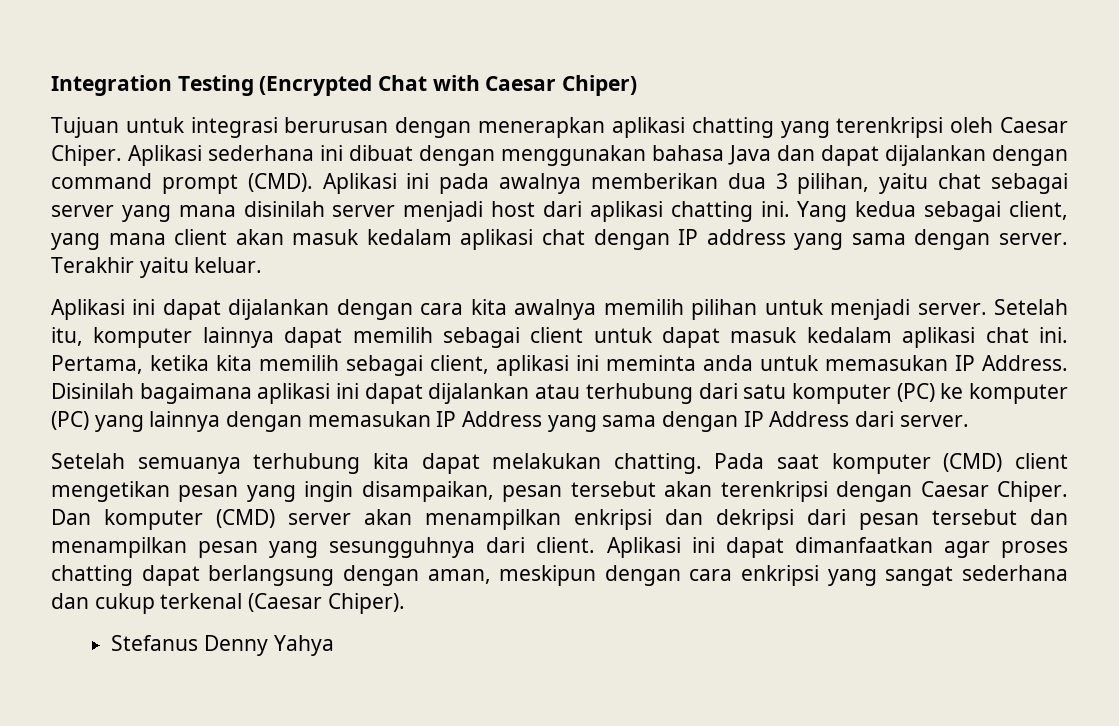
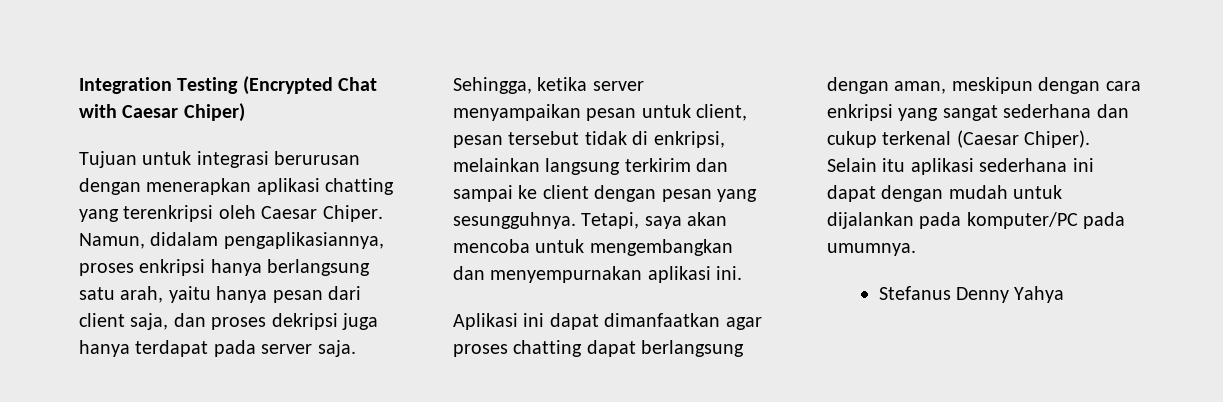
- Aplikasi sederhana ini dibuat dengan menggunakan bahasa Java dan dapat dijalankan dengan command prompt (CMD). Aplikasi ini pada awalnya memberikan dua 3 pilihan, yaitu chat sebagai server yang mana disinilah server menjadi host dari aplikasi chatting ini. Yang kedua sebagai client, yang mana client akan masuk kedalam aplikasi chat dengan IP address yang sama dengan server. Terakhir yaitu keluar.
- Aplikasi ini dapat dijalankan dengan cara kita awalnya memilih pilihan untuk menjadi server. Setelah itu, komputer lainnya dapat memilih sebagai client untuk dapat masuk kedalam aplikasi chat ini. Pertama, ketika kita memilih sebagai client, aplikasi ini meminta anda untuk memasukan IP Address. Disinilah bagaimana aplikasi ini dapat dijalankan atau terhubung dari satu komputer (PC) ke komputer (PC) yang lainnya dengan memasukan IP Address yang sama dengan IP Address dari server.
- Setelah semuanya terhubung kita dapat melakukan chatting. Pada saat komputer (CMD) client mengetikan pesan yang ingin disampaikan, pesan tersebut akan terenkripsi dengan Caesar Chiper. Dan komputer (CMD) server akan menampilkan enkripsi dan dekripsi dari pesan tersebut dan menampilkan pesan yang sesungguhnya dari client. Aplikasi ini dapat dimanfaatkan agar proses chatting dapat berlangsung dengan aman, meskipun dengan cara enkripsi yang sangat sederhana dan cukup terkenal (Caesar Chiper).
+ Namun, didalam pengaplikasiannya, proses enkripsi hanya berlangsung satu arah, yaitu hanya pesan dari client saja, dan proses dekripsi juga hanya terdapat pada server saja. Sehingga, ketika server menyampaikan pesan untuk client, pesan tersebut tidak di enkripsi, melainkan langsung terkirim dan sampai ke client dengan pesan yang sesungguhnya. Tetapi, saya akan mencoba untuk mengembangkan dan menyempurnakan aplikasi ini.
+ Aplikasi ini dapat dimanfaatkan agar proses chatting dapat berlangsung dengan aman, meskipun dengan cara enkripsi yang sangat sederhana dan cukup terkenal (Caesar Chiper). Selain itu aplikasi sederhana ini dapat dengan mudah untuk dijalankan pada komputer/PC pada umumnya.

